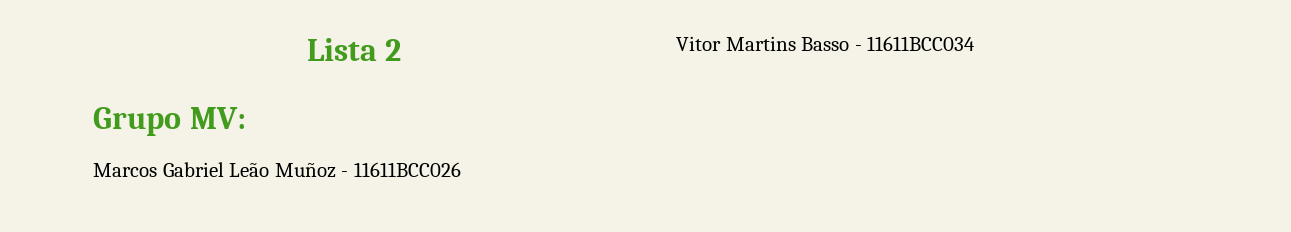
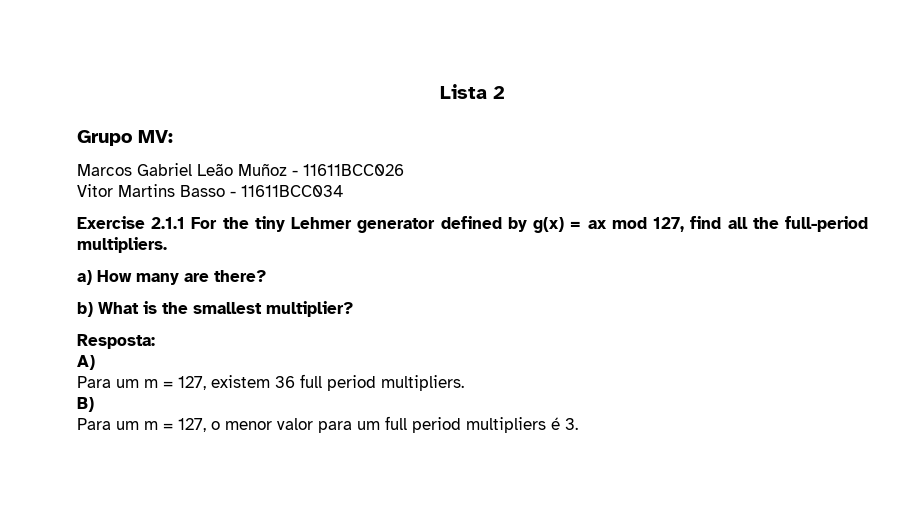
+ Exercise 2.1.1 For the tiny Lehmer generator defined by g(x) = ax mod 127, find all the full-period multipliers.
+ a) How many are there?
+ b) What is the smallest multiplier?
+ Resposta:
+ A)
+ Para um m = 127, existem 36 full period multipliers.
+ B)
+ Para um m = 127, o menor valor para um full period multipliers é 3.

